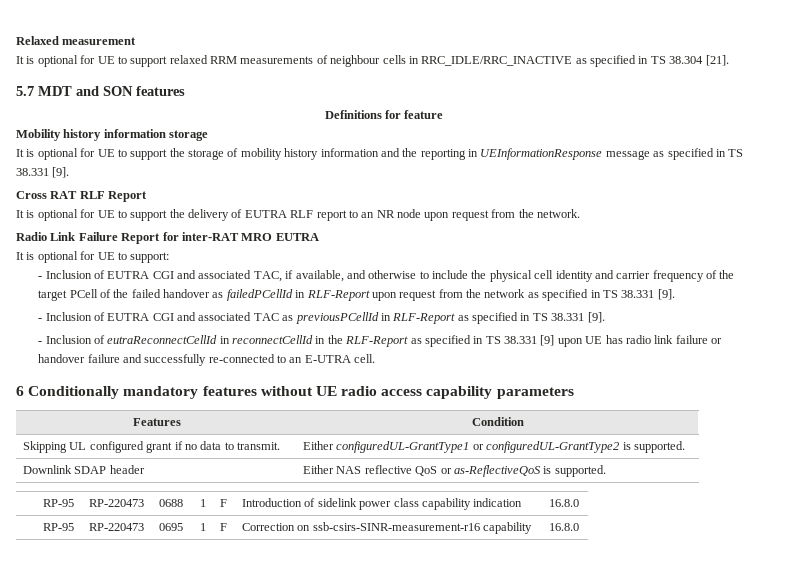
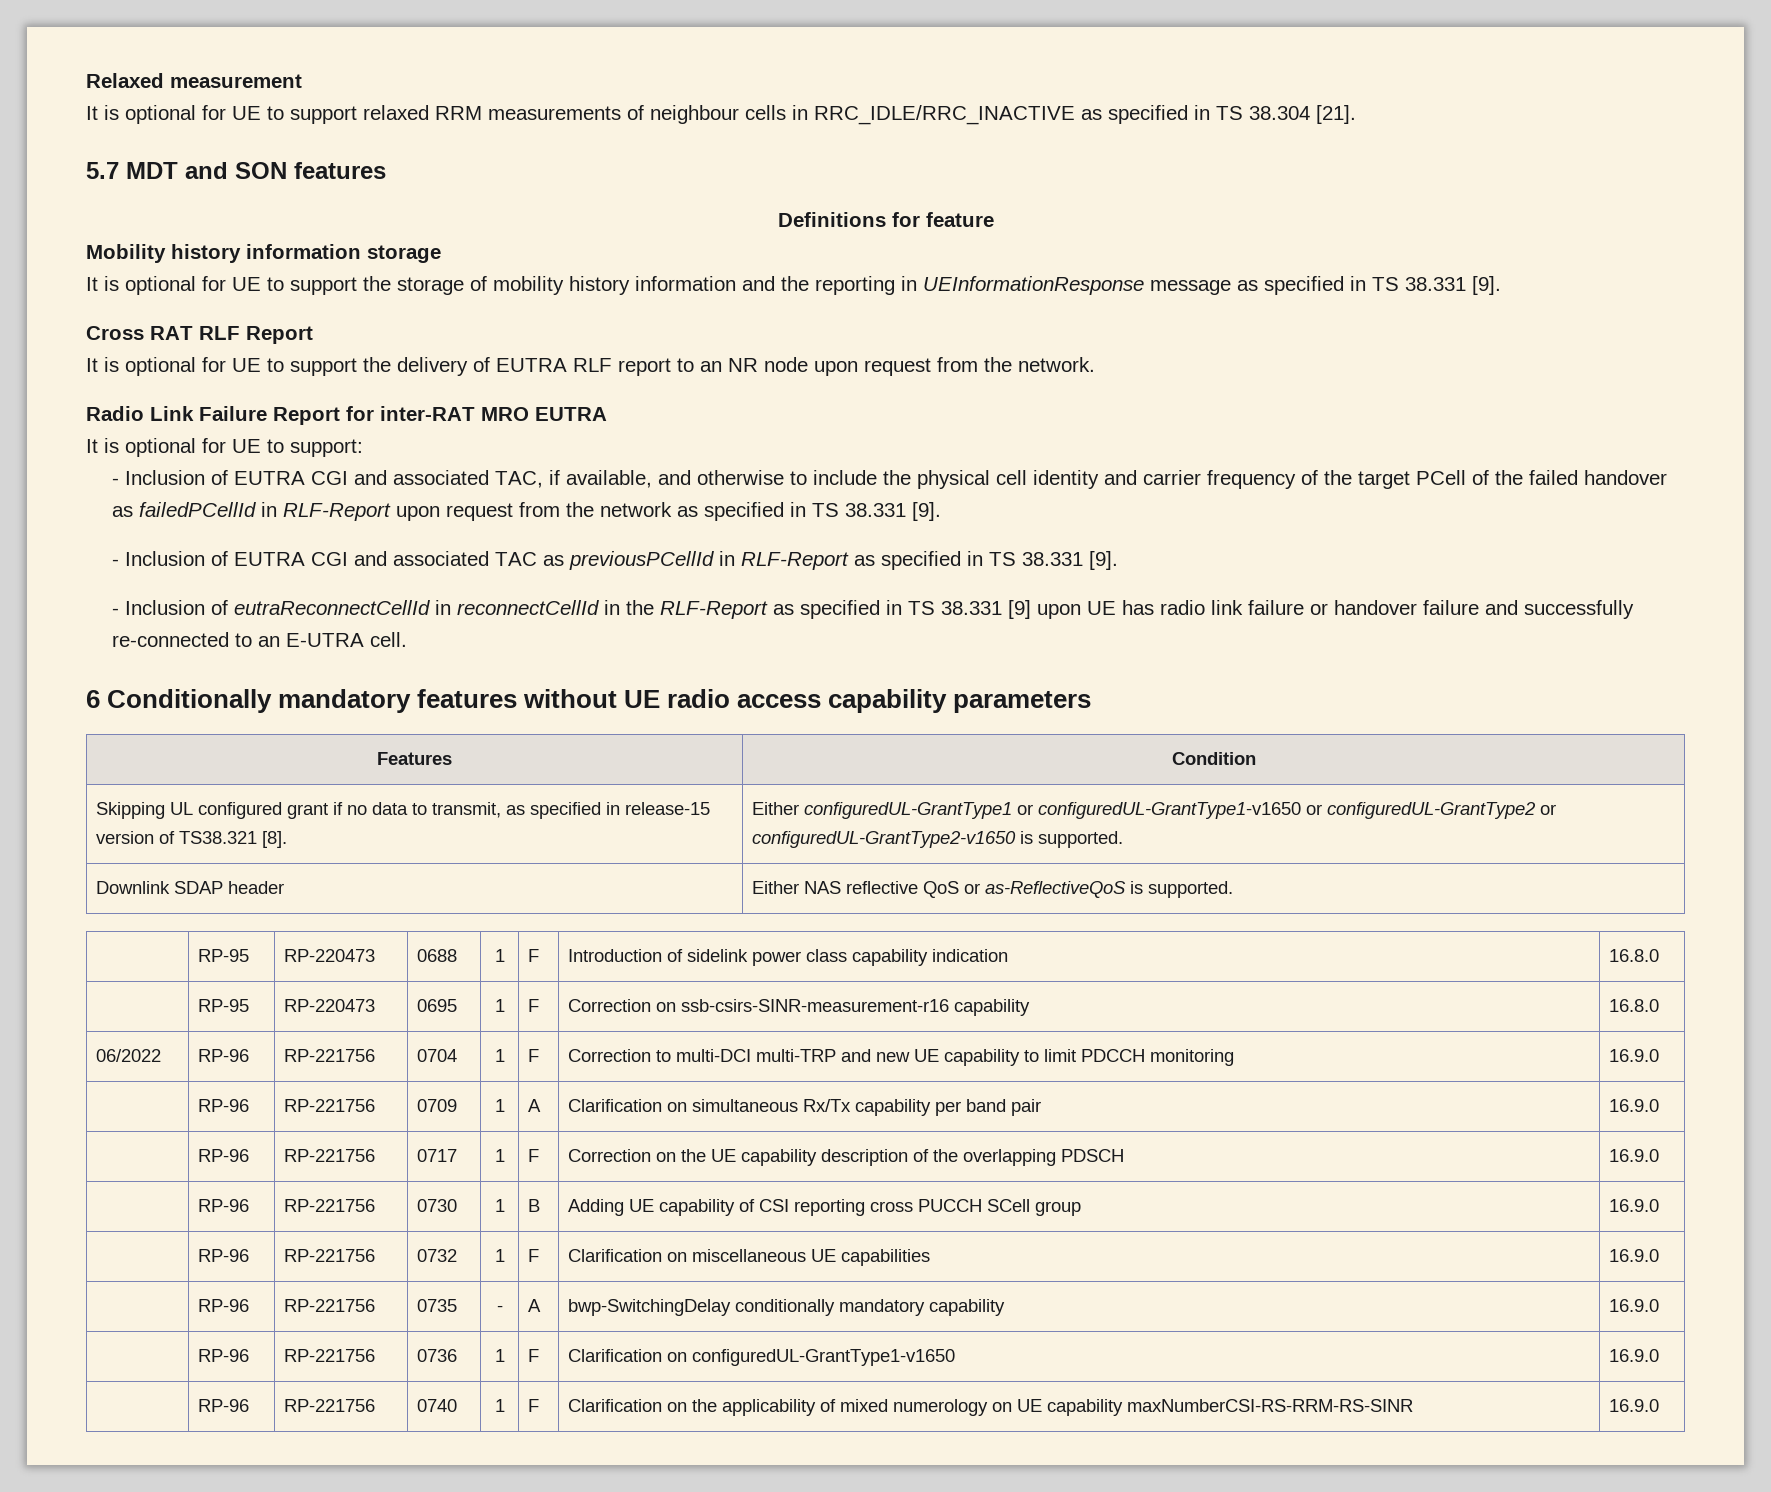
- Skipping UL configured grant if no data to transmit. | Either configuredUL-GrantType1 or configuredUL-GrantType2 is supported.
+ Skipping UL configured grant if no data to transmit, as specified in release-15 version of TS38.321 [8]. | Either configuredUL-GrantType1 or configuredUL-GrantType1-v1650 or configuredUL-GrantType2 or configuredUL-GrantType2-v1650 is supported.
+ 06/2022 | RP-96 | RP-221756 | 0704 | 1 | F | Correction to multi-DCI multi-TRP and new UE capability to limit PDCCH monitoring | 16.9.0
+ | RP-96 | RP-221756 | 0709 | 1 | A | Clarification on simultaneous Rx/Tx capability per band pair | 16.9.0
+ | RP-96 | RP-221756 | 0717 | 1 | F | Correction on the UE capability description of the overlapping PDSCH | 16.9.0
+ | RP-96 | RP-221756 | 0730 | 1 | B | Adding UE capability of CSI reporting cross PUCCH SCell group | 16.9.0
+ | RP-96 | RP-221756 | 0732 | 1 | F | Clarification on miscellaneous UE capabilities | 16.9.0
+ | RP-96 | RP-221756 | 0735 | - | A | bwp-SwitchingDelay conditionally mandatory capability | 16.9.0
+ | RP-96 | RP-221756 | 0736 | 1 | F | Clarification on configuredUL-GrantType1-v1650 | 16.9.0
+ | RP-96 | RP-221756 | 0740 | 1 | F | Clarification on the applicability of mixed numerology on UE capability maxNumberCSI-RS-RRM-RS-SINR | 16.9.0

